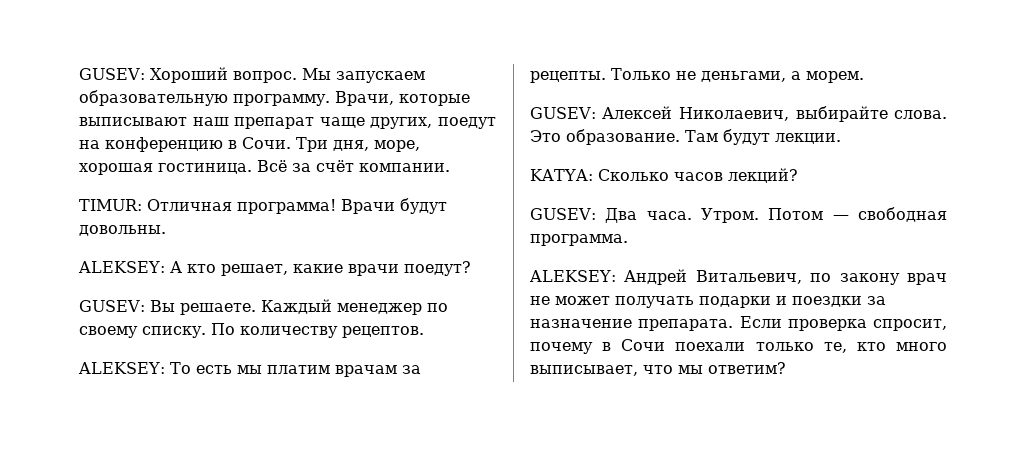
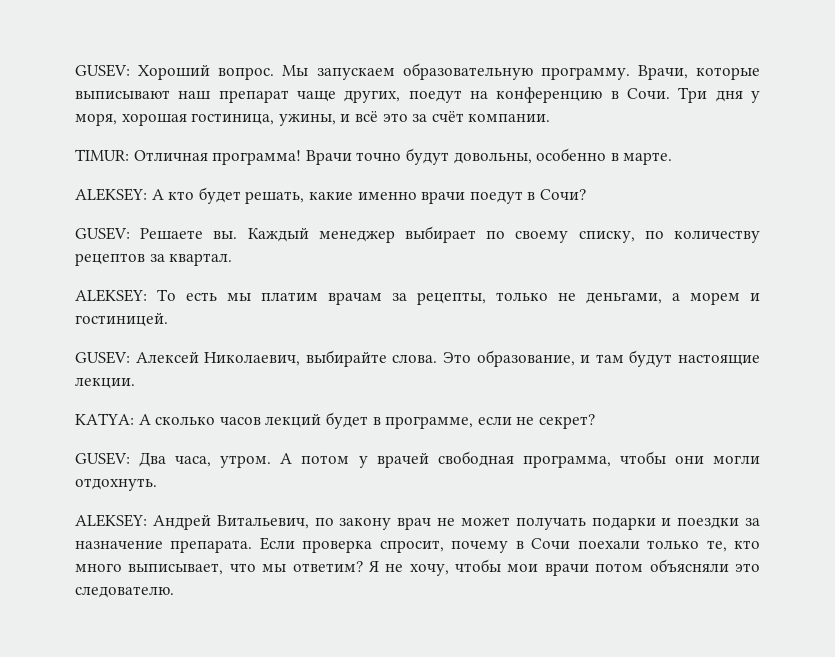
- Три дня, море, хорошая гостиница. Всё за счёт компании.
+ Три дня у моря, хорошая гостиница, ужины, и всё это за счёт компании.
- Врачи будут довольны.
- ALEKSEY: А кто решает, какие врачи поедут?
- GUSEV: Вы решаете.
+ Врачи точно будут довольны, особенно в марте.
+ ALEKSEY: А кто будет решать, какие именно врачи поедут в Сочи?
+ GUSEV: Решаете вы.
- Каждый менеджер по своему списку. По количеству рецептов.
+ Каждый менеджер выбирает по своему списку, по количеству рецептов за квартал.
- ALEKSEY: То есть мы платим врачам за рецепты. Только не деньгами, а морем.
+ ALEKSEY: То есть мы платим врачам за рецепты, только не деньгами, а морем и гостиницей.
- Это образование. Там будут лекции.
- KATYA: Сколько часов лекций?
- GUSEV: Два часа. Утром. Потом — свободная программа.
+ Это образование, и там будут настоящие лекции.
+ KATYA: А сколько часов лекций будет в программе, если не секрет?
+ GUSEV: Два часа, утром. А потом у врачей свободная программа, чтобы они могли отдохнуть.
+ Я не хочу, чтобы мои врачи потом объясняли это следователю.

